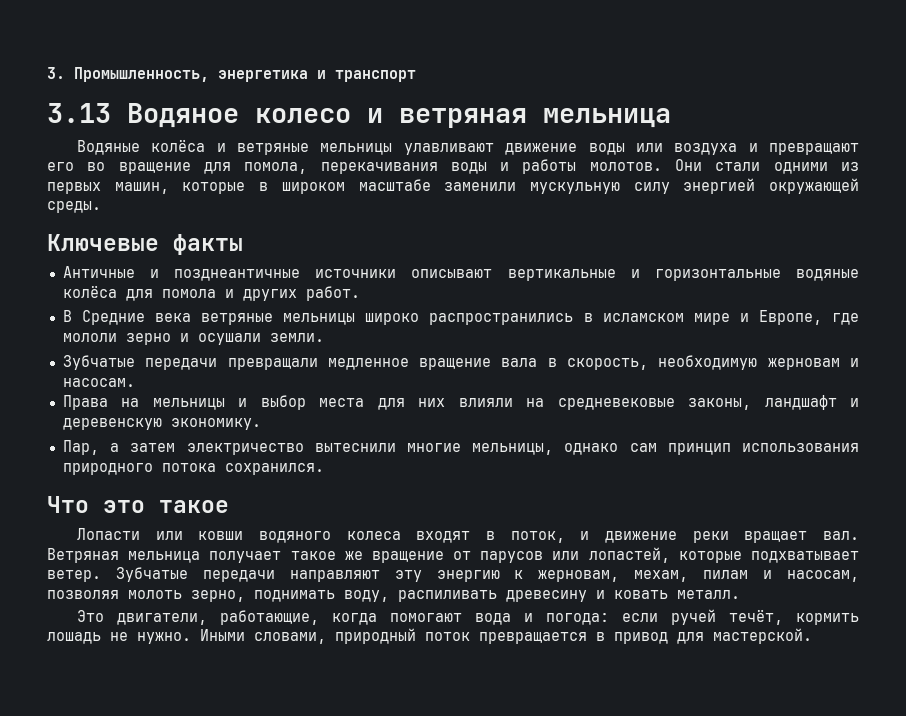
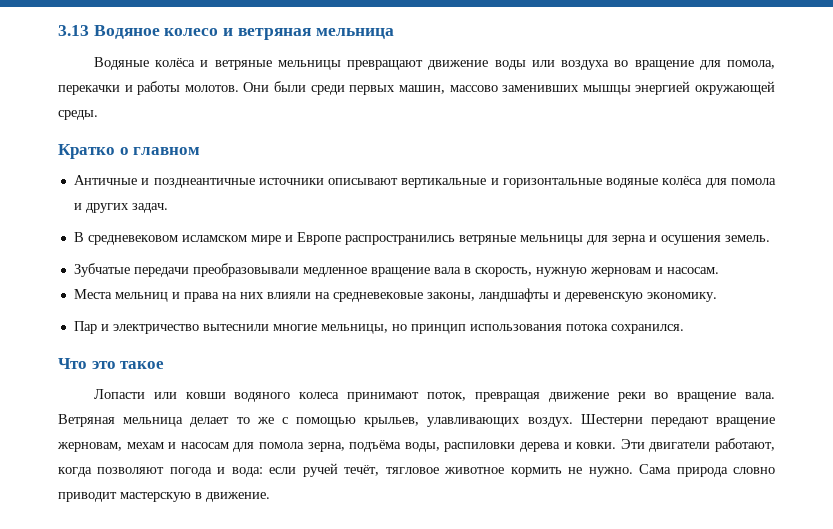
- 3. Промышленность, энергетика и транспорт
- Водяные колёса и ветряные мельницы улавливают движение воды или воздуха и превращают его во вращение для помола, перекачивания воды и работы молотов.
+ Водяные колёса и ветряные мельницы превращают движение воды или воздуха во вращение для помола, перекачки и работы молотов.
- Они стали одними из первых машин, которые в широком масштабе заменили мускульную силу энергией окружающей среды.
+ Они были среди первых машин, массово заменивших мышцы энергией окружающей среды.
- Ключевые факты
+ Кратко о главном
- Античные и позднеантичные источники описывают вертикальные и горизонтальные водяные колёса для помола и других работ.
+ Античные и позднеантичные источники описывают вертикальные и горизонтальные водяные колёса для помола и других задач.
- В Средние века ветряные мельницы широко распространились в исламском мире и Европе, где мололи зерно и осушали земли.
- Зубчатые передачи превращали медленное вращение вала в скорость, необходимую жерновам и насосам.
+ В средневековом исламском мире и Европе распространились ветряные мельницы для зерна и осушения земель.
+ Зубчатые передачи преобразовывали медленное вращение вала в скорость, нужную жерновам и насосам.
- Права на мельницы и выбор места для них влияли на средневековые законы, ландшафт и деревенскую экономику.
+ Места мельниц и права на них влияли на средневековые законы, ландшафты и деревенскую экономику.
- Пар, а затем электричество вытеснили многие мельницы, однако сам принцип использования природного потока сохранился.
+ Пар и электричество вытеснили многие мельницы, но принцип использования потока сохранился.
- Лопасти или ковши водяного колеса входят в поток, и движение реки вращает вал. Ветряная мельница получает такое же вращение от парусов или лопастей, которые подхватывает ветер. Зубчатые передачи направляют эту энергию к жерновам, мехам, пилам и насосам, позволяя молоть зерно, поднимать воду, распиливать древесину и ковать металл.
- Это двигатели, работающие, когда помогают вода и погода: если ручей течёт, кормить лошадь не нужно. Иными словами, природный поток превращается в привод для мастерской.
+ Лопасти или ковши водяного колеса принимают поток, превращая движение реки во вращение вала. Ветряная мельница делает то же с помощью крыльев, улавливающих воздух. Шестерни передают вращение жерновам, мехам и насосам для помола зерна, подъёма воды, распиловки дерева и ковки. Эти двигатели работают, когда позволяют погода и вода: если ручей течёт, тягловое животное кормить не нужно. Сама природа словно приводит мастерскую в движение.

